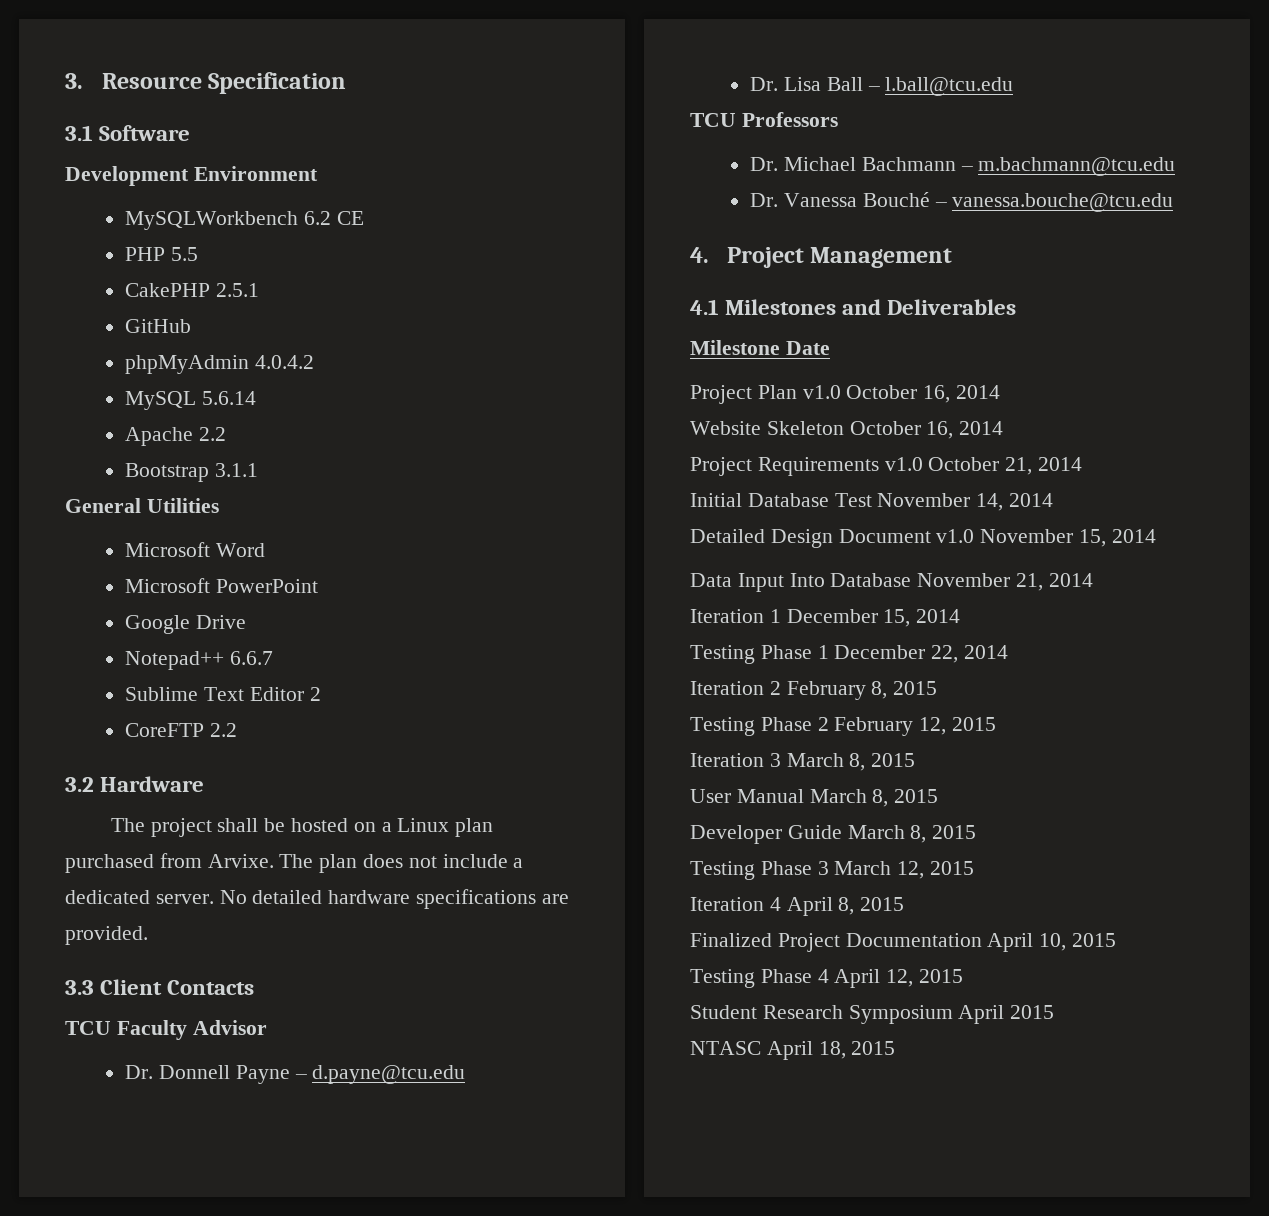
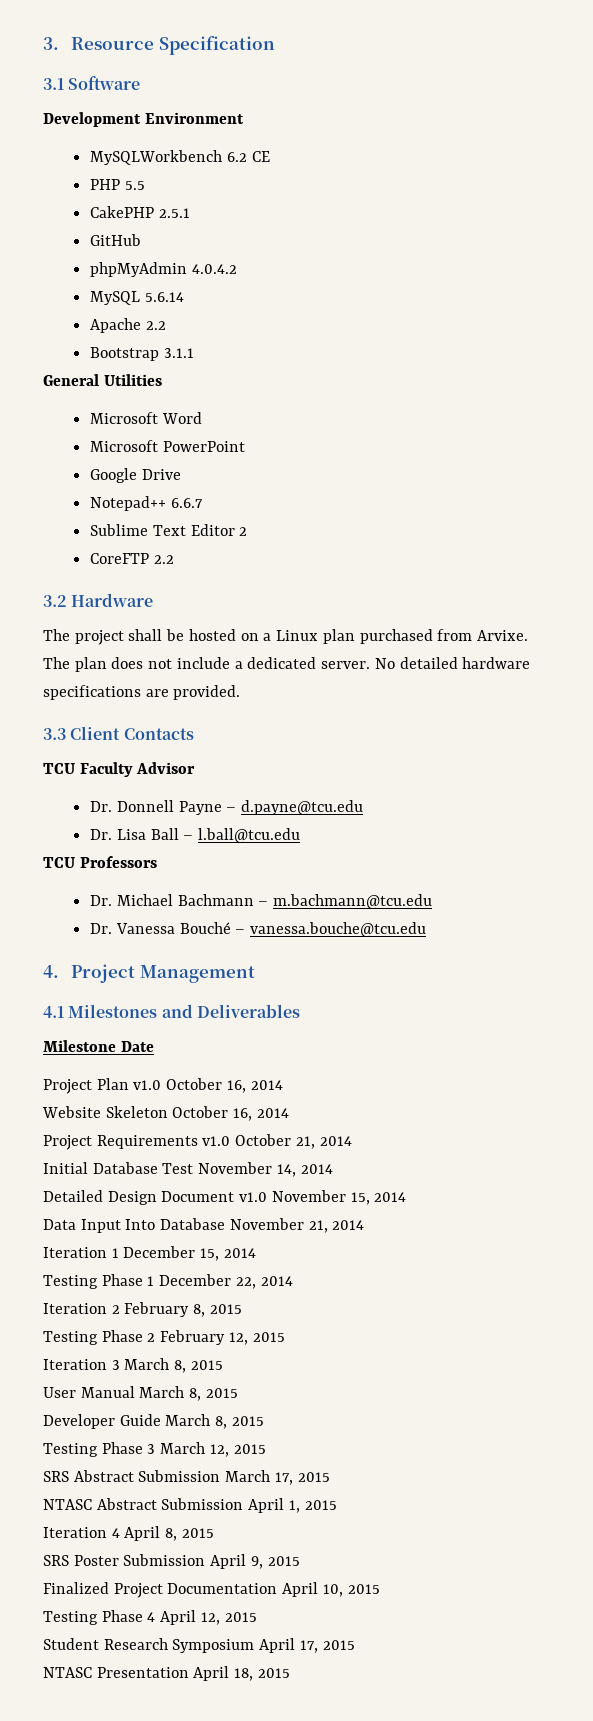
+ SRS Abstract Submission March 17, 2015
+ NTASC Abstract Submission April 1, 2015
+ SRS Poster Submission April 9, 2015
- Student Research Symposium April 2015
- NTASC April 18, 2015
+ Student Research Symposium April 17, 2015
+ NTASC Presentation April 18, 2015

